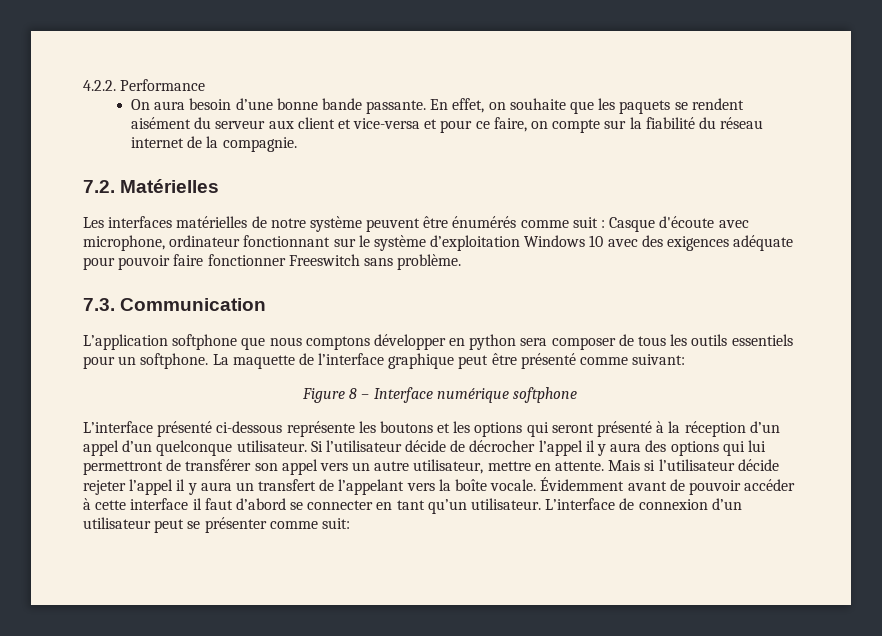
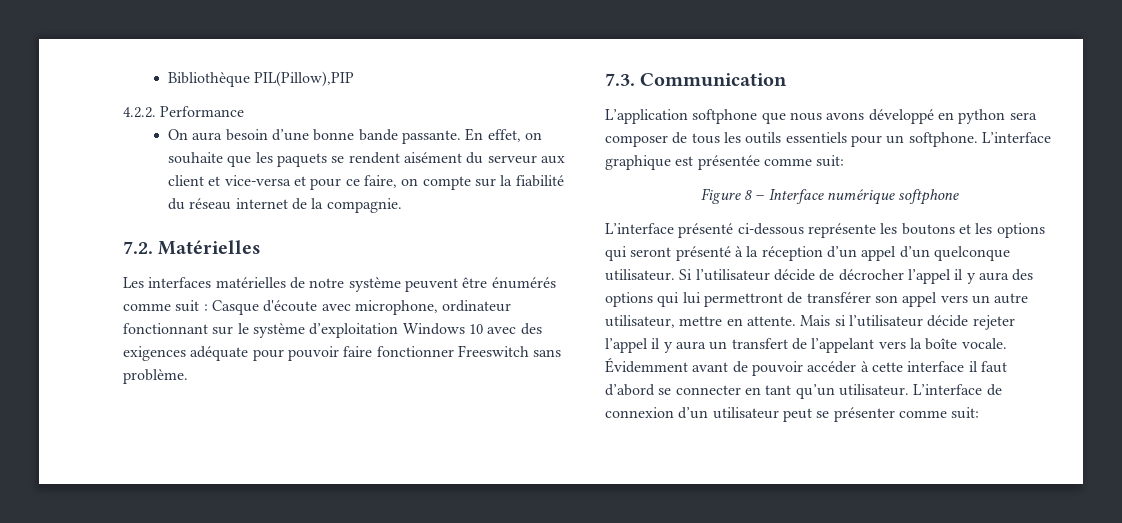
+ Bibliothèque PIL(Pillow),PIP
- L’application softphone que nous comptons développer en python sera composer de tous les outils essentiels pour un softphone.
+ L’application softphone que nous avons développé en python sera composer de tous les outils essentiels pour un softphone.
- La maquette de l’interface graphique peut être présenté comme suivant:
+ L’interface graphique est présentée comme suit:

